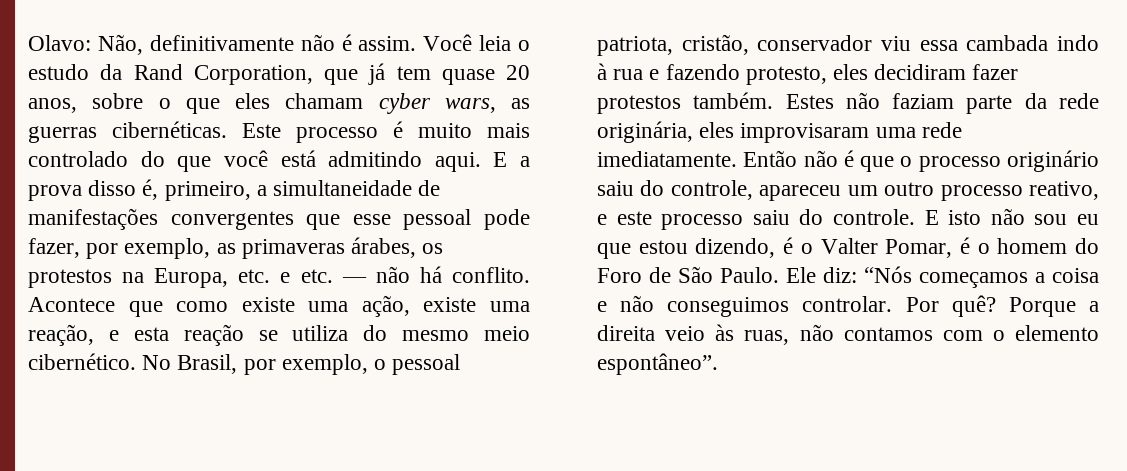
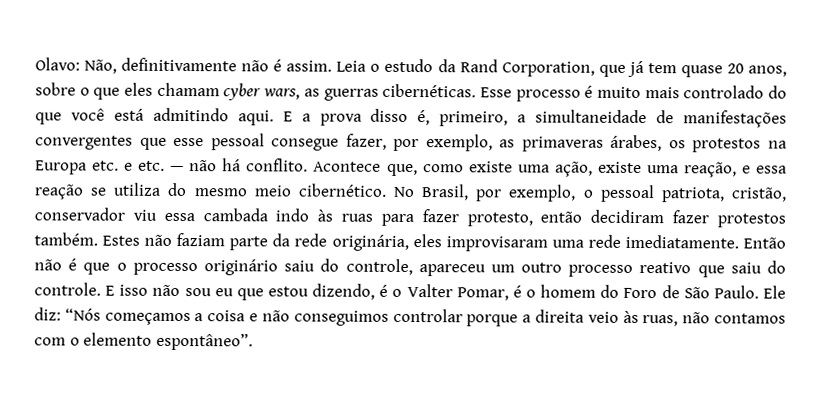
- Você leia o estudo da Rand Corporation, que já tem quase 20 anos, sobre o que eles chamam cyber wars, as guerras cibernéticas.
+ Leia o estudo da Rand Corporation, que já tem quase 20 anos, sobre o que eles chamam cyber wars, as guerras cibernéticas.
- Este processo é muito mais controlado do que você está admitindo aqui.
+ Esse processo é muito mais controlado do que você está admitindo aqui.
- E a prova disso é, primeiro, a simultaneidade de manifestações convergentes que esse pessoal pode fazer, por exemplo, as primaveras árabes, os protestos na Europa, etc. e etc. — não há conflito.
+ E a prova disso é, primeiro, a simultaneidade de manifestações convergentes que esse pessoal consegue fazer, por exemplo, as primaveras árabes, os protestos na Europa etc. e etc. — não há conflito.
- Acontece que como existe uma ação, existe uma reação, e esta reação se utiliza do mesmo meio cibernético.
+ Acontece que, como existe uma ação, existe uma reação, e essa reação se utiliza do mesmo meio cibernético.
- No Brasil, por exemplo, o pessoal patriota, cristão, conservador viu essa cambada indo à rua e fazendo protesto, eles decidiram fazer protestos também.
+ No Brasil, por exemplo, o pessoal patriota, cristão, conservador viu essa cambada indo às ruas para fazer protesto, então decidiram fazer protestos também.
- Então não é que o processo originário saiu do controle, apareceu um outro processo reativo, e este processo saiu do controle.
+ Então não é que o processo originário saiu do controle, apareceu um outro processo reativo que saiu do controle.
- E isto não sou eu que estou dizendo, é o Valter Pomar, é o homem do Foro de São Paulo.
+ E isso não sou eu que estou dizendo, é o Valter Pomar, é o homem do Foro de São Paulo.
- Ele diz: “Nós começamos a coisa e não conseguimos controlar. Por quê? Porque a direita veio às ruas, não contamos com o elemento espontâneo”.
+ Ele diz: “Nós começamos a coisa e não conseguimos controlar porque a direita veio às ruas, não contamos com o elemento espontâneo”.

